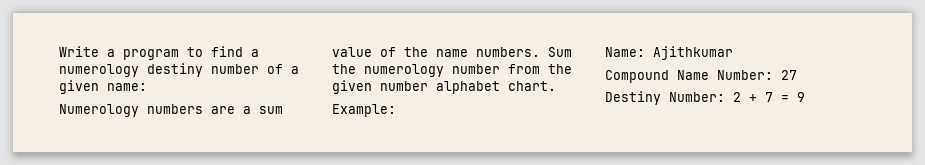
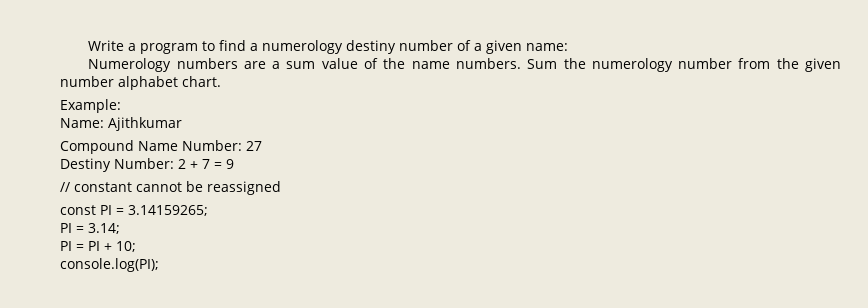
+ // constant cannot be reassigned
+ const PI = 3.14159265;
+ PI = 3.14;
+ PI = PI + 10;
+ console.log(PI);

